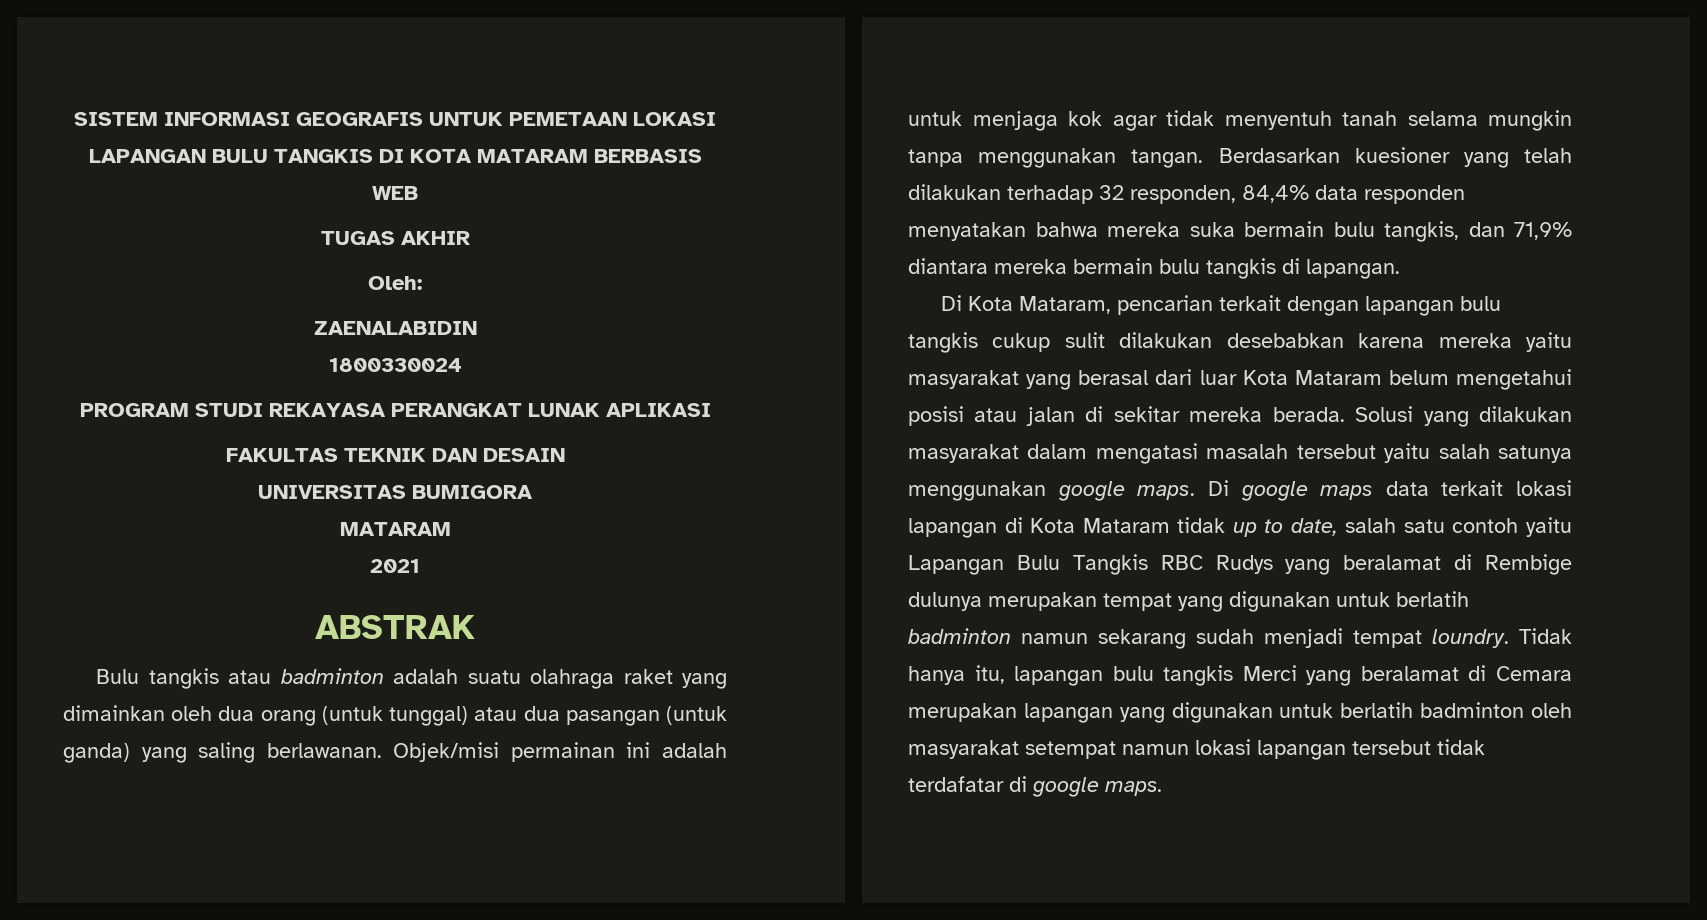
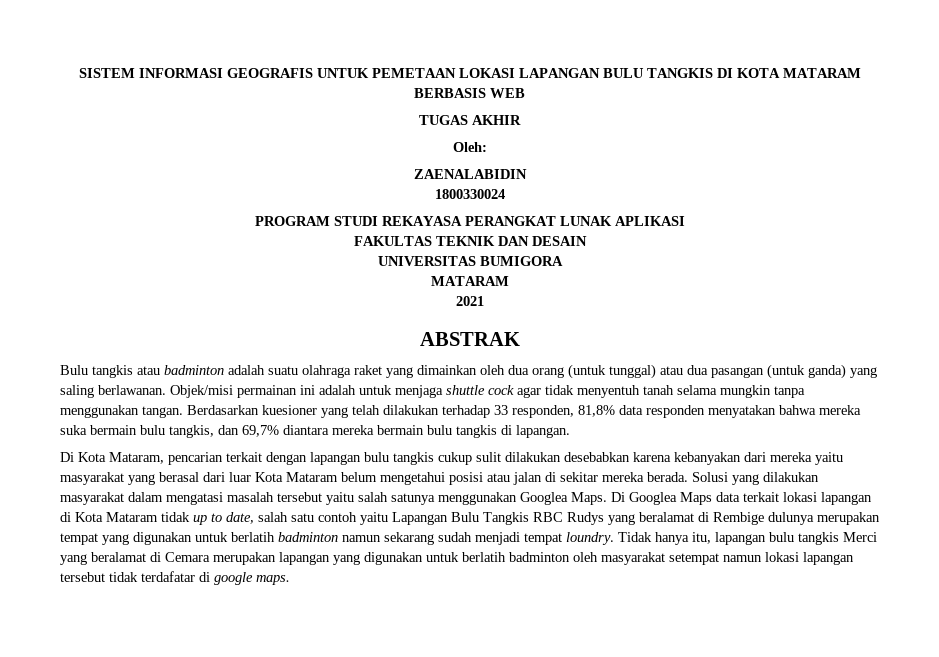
- Objek/misi permainan ini adalah untuk menjaga kok agar tidak menyentuh tanah selama mungkin tanpa menggunakan tangan.
+ Objek/misi permainan ini adalah untuk menjaga shuttle cock agar tidak menyentuh tanah selama mungkin tanpa menggunakan tangan.
- Berdasarkan kuesioner yang telah dilakukan terhadap 32 responden, 84,4% data responden menyatakan bahwa mereka suka bermain bulu tangkis, dan 71,9% diantara mereka bermain bulu tangkis di lapangan.
+ Berdasarkan kuesioner yang telah dilakukan terhadap 33 responden, 81,8% data responden menyatakan bahwa mereka suka bermain bulu tangkis, dan 69,7% diantara mereka bermain bulu tangkis di lapangan.
- Di Kota Mataram, pencarian terkait dengan lapangan bulu tangkis cukup sulit dilakukan desebabkan karena mereka yaitu masyarakat yang berasal dari luar Kota Mataram belum mengetahui posisi atau jalan di sekitar mereka berada.
+ Di Kota Mataram, pencarian terkait dengan lapangan bulu tangkis cukup sulit dilakukan desebabkan karena kebanyakan dari mereka yaitu masyarakat yang berasal dari luar Kota Mataram belum mengetahui posisi atau jalan di sekitar mereka berada.
- Solusi yang dilakukan masyarakat dalam mengatasi masalah tersebut yaitu salah satunya menggunakan google maps. Di google maps data terkait lokasi lapangan di Kota Mataram tidak up to date, salah satu contoh yaitu Lapangan Bulu Tangkis RBC Rudys yang beralamat di Rembige dulunya merupakan tempat yang digunakan untuk berlatih badminton namun sekarang sudah menjadi tempat loundry.
+ Solusi yang dilakukan masyarakat dalam mengatasi masalah tersebut yaitu salah satunya menggunakan Googlea Maps. Di Googlea Maps data terkait lokasi lapangan di Kota Mataram tidak up to date, salah satu contoh yaitu Lapangan Bulu Tangkis RBC Rudys yang beralamat di Rembige dulunya merupakan tempat yang digunakan untuk berlatih badminton namun sekarang sudah menjadi tempat loundry.

